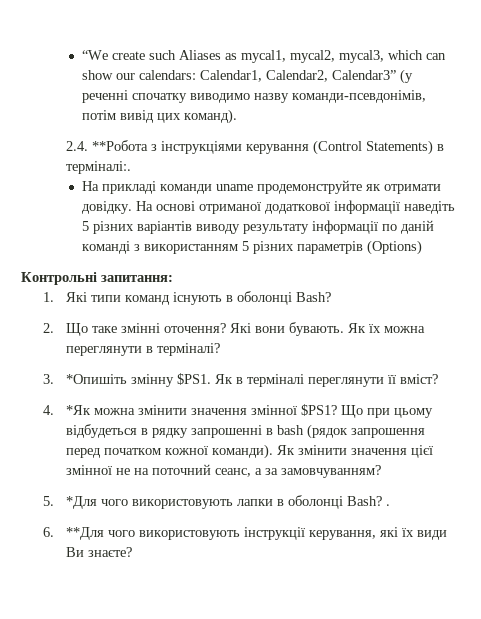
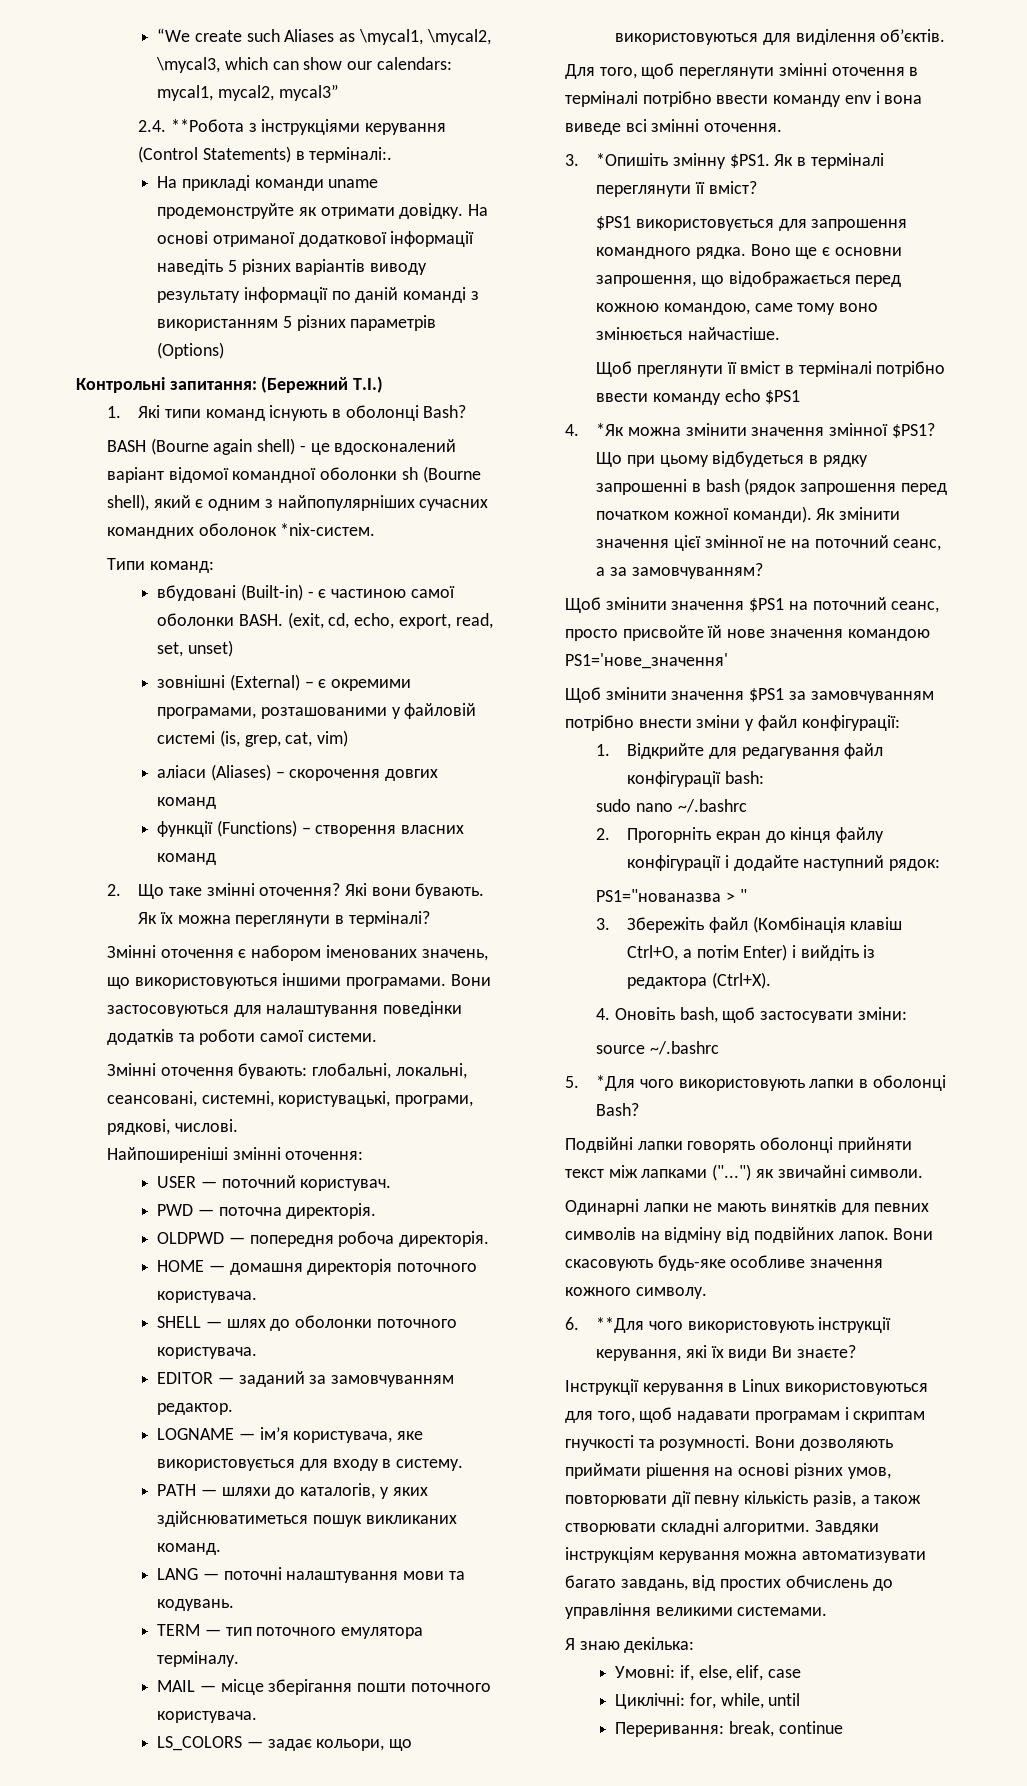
- “We create such Aliases as mycal1, mycal2, mycal3, which can show our calendars: Calendar1, Calendar2, Calendar3” (у реченні спочатку виводимо назву команди-псевдонімів, потім вивід цих команд).
+ “We create such Aliases as \mycal1, \mycal2, \mycal3, which can show our calendars: mycal1, mycal2, mycal3”
- Контрольні запитання:
+ Контрольні запитання: (Бережний Т.І.)
+ BASH (Bourne again shell) - це вдосконалений варіант відомої командної оболонки sh (Bourne shell), який є одним з найпопулярніших сучасних командних оболонок *nix-систем.
+ Типи команд:
+ вбудовані (Built-in) - є частиною самої оболонки BASH. (exit, cd, echo, export, read, set, unset)
+ зовнішні (External) – є окремими програмами, розташованими у файловій системі (is, grep, cat, vim)
+ аліаси (Aliases) – скорочення довгих команд
+ функції (Functions) – створення власних команд
+ Змінні оточення є набором іменованих значень, що використовуються іншими програмами. Вони застосовуються для налаштування поведінки додатків та роботи самої системи.
+ Змінні оточення бувають: глобальні, локальні, сеансовані, системні, користувацькі, програми, рядкові, числові.
+ Найпоширеніші змінні оточення:
+ USER — поточний користувач.
+ PWD — поточна директорія.
+ OLDPWD — попередня робоча директорія.
+ HOME — домашня директорія поточного користувача.
+ SHELL — шлях до оболонки поточного користувача.
+ EDITOR — заданий за замовчуванням редактор.
+ LOGNAME — ім’я користувача, яке використовується для входу в систему.
+ PATH — шляхи до каталогів, у яких здійснюватиметься пошук викликаних команд.
+ LANG — поточні налаштування мови та кодувань.
+ TERM — тип поточного емулятора терміналу.
+ MAIL — місце зберігання пошти поточного користувача.
+ LS_COLORS — задає кольори, що використовуються для виділення об’єктів.
+ Для того, щоб переглянути змінні оточення в терміналі потрібно ввести команду env і вона виведе всі змінні оточення.
+ $PS1 використовується для запрошення командного рядка. Воно ще є основни запрошення, що відображається перед кожною командою, саме тому воно змінюється найчастіше.
+ Щоб преглянути її вміст в терміналі потрібно ввести команду echo $PS1
+ Щоб змінити значення $PS1 на поточний сеанс, просто присвойте їй нове значення командою PS1='нове_значення'
+ Щоб змінити значення $PS1 за замовчуванням потрібно внести зміни у файл конфігурації:
+ 1. Відкрийте для редагування файл конфігурації bash:
+ sudo nano ~/.bashrc
+ 2. Прогорніть екран до кінця файлу конфігурації і додайте наступний рядок:
+ PS1="нованазва > "
+ 3. Збережіть файл (Комбінація клавіш Ctrl+O, а потім Enter) і вийдіть із редактора (Ctrl+X).
+ 4. Оновіть bash, щоб застосувати зміни:
+ source ~/.bashrc
- 5. *Для чого використовують лапки в оболонці Bash? .
+ 5. *Для чого використовують лапки в оболонці Bash?
+ Подвійні лапки говорять оболонці прийняти текст між лапками ("...") як звичайні символи.
+ Одинарні лапки не мають винятків для певних символів на відміну від подвійних лапок. Вони скасовують будь-яке особливе значення кожного символу.
+ Інструкції керування в Linux використовуються для того, щоб надавати програмам і скриптам гнучкості та розумності. Вони дозволяють приймати рішення на основі різних умов, повторювати дії певну кількість разів, а також створювати складні алгоритми. Завдяки інструкціям керування можна автоматизувати багато завдань, від простих обчислень до управління великими системами.
+ Я знаю декілька:
+ Умовні: if, else, elif, case
+ Циклічні: for, while, until
+ Переривання: break, continue

